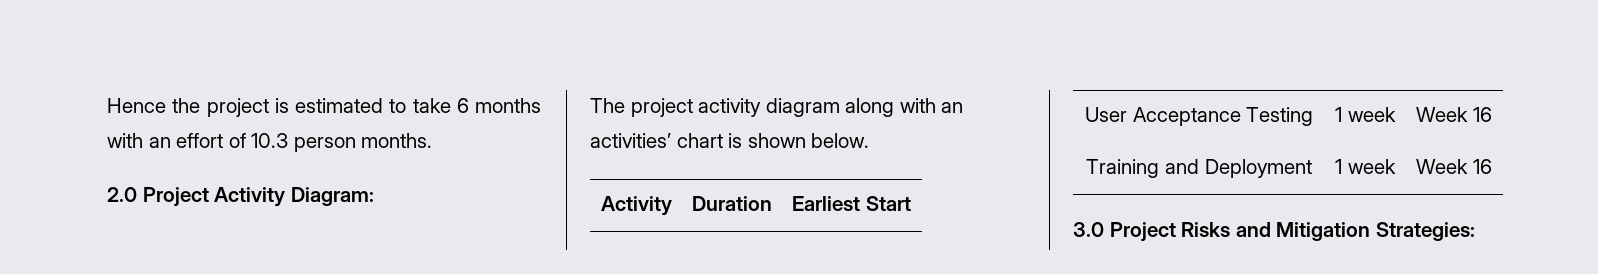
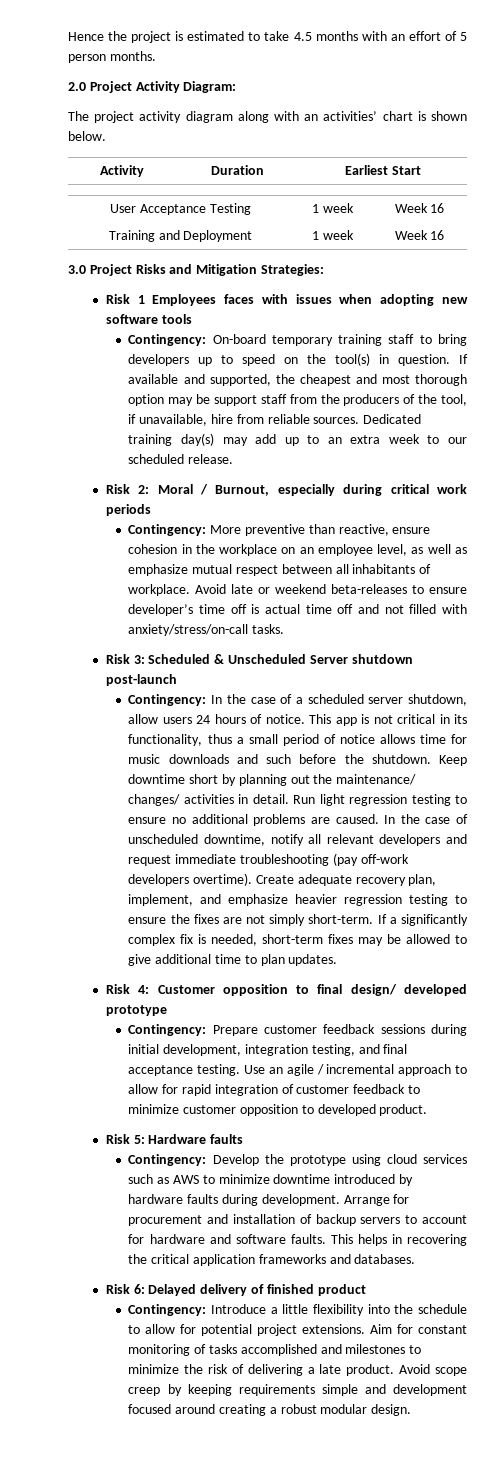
- Hence the project is estimated to take 6 months with an effort of 10.3 person months.
+ Hence the project is estimated to take 4.5 months with an effort of 5 person months.
+ Risk 1 Employees faces with issues when adopting new software tools
+ Contingency: On-board temporary training staff to bring developers up to speed on the tool(s) in question. If available and supported, the cheapest and most thorough option may be support staff from the producers of the tool, if unavailable, hire from reliable sources. Dedicated training day(s) may add up to an extra week to our scheduled release.
+ Risk 2: Moral / Burnout, especially during critical work periods
+ Contingency: More preventive than reactive, ensure cohesion in the workplace on an employee level, as well as emphasize mutual respect between all inhabitants of workplace. Avoid late or weekend beta-releases to ensure developer’s time off is actual time off and not filled with anxiety/stress/on-call tasks.
+ Risk 3: Scheduled & Unscheduled Server shutdown post-launch
+ Contingency: In the case of a scheduled server shutdown, allow users 24 hours of notice. This app is not critical in its functionality, thus a small period of notice allows time for music downloads and such before the shutdown. Keep downtime short by planning out the maintenance/ changes/ activities in detail. Run light regression testing to ensure no additional problems are caused. In the case of unscheduled downtime, notify all relevant developers and request immediate troubleshooting (pay off-work developers overtime). Create adequate recovery plan, implement, and emphasize heavier regression testing to ensure the fixes are not simply short-term. If a significantly complex fix is needed, short-term fixes may be allowed to give additional time to plan updates.
+ Risk 4: Customer opposition to final design/ developed prototype
+ Contingency: Prepare customer feedback sessions during initial development, integration testing, and final acceptance testing. Use an agile / incremental approach to allow for rapid integration of customer feedback to minimize customer opposition to developed product.
+ Risk 5: Hardware faults
+ Contingency: Develop the prototype using cloud services such as AWS to minimize downtime introduced by hardware faults during development. Arrange for procurement and installation of backup servers to account for hardware and software faults. This helps in recovering the critical application frameworks and databases.
+ Risk 6: Delayed delivery of finished product
+ Contingency: Introduce a little flexibility into the schedule to allow for potential project extensions. Aim for constant monitoring of tasks accomplished and milestones to minimize the risk of delivering a late product. Avoid scope creep by keeping requirements simple and development focused around creating a robust modular design.

